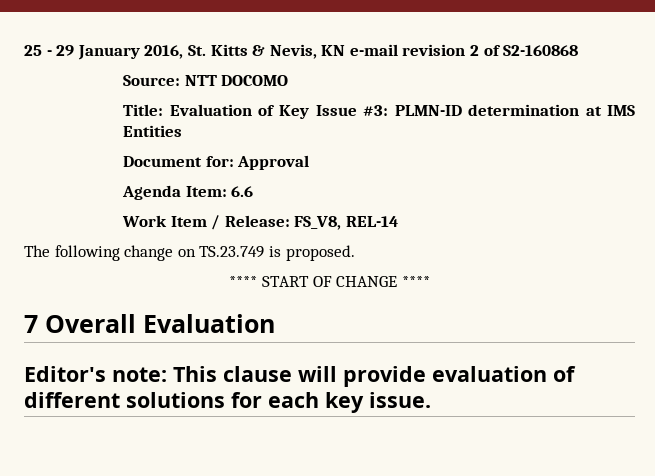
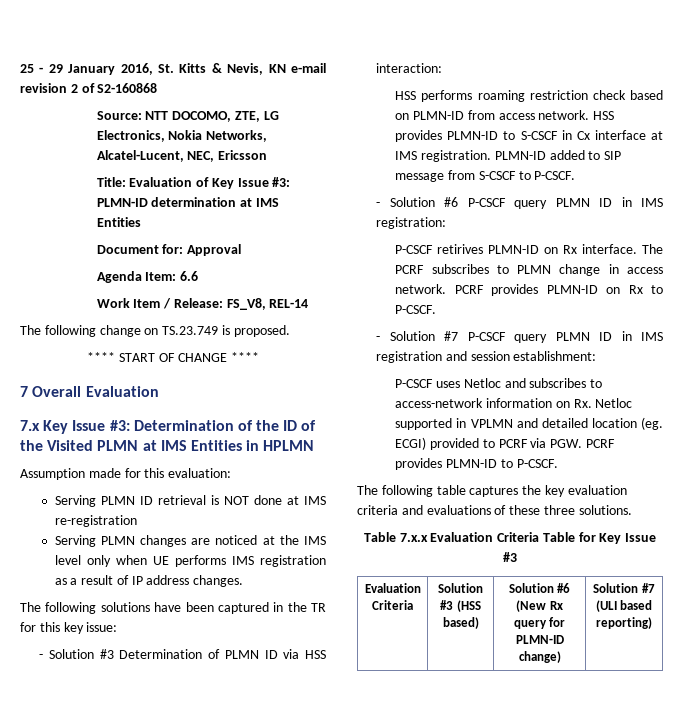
- Source: NTT DOCOMO
+ Source: NTT DOCOMO, ZTE, LG Electronics, Nokia Networks, Alcatel-Lucent, NEC, Ericsson
- Editor's note: This clause will provide evaluation of different solutions for each key issue.
+ 7.x Key Issue #3: Determination of the ID of the Visited PLMN at IMS Entities in HPLMN
+ Assumption made for this evaluation:
+ Serving PLMN ID retrieval is NOT done at IMS re-registration
+ Serving PLMN changes are noticed at the IMS level only when UE performs IMS registration as a result of IP address changes.
+ The following solutions have been captured in the TR for this key issue:
+ - Solution #3 Determination of PLMN ID via HSS interaction:
+ HSS performs roaming restriction check based on PLMN-ID from access network. HSS provides PLMN-ID to S-CSCF in Cx interface at IMS registration. PLMN-ID added to SIP message from S-CSCF to P-CSCF.
+ - Solution #6 P-CSCF query PLMN ID in IMS registration:
+ P-CSCF retirives PLMN-ID on Rx interface. The PCRF subscribes to PLMN change in access network. PCRF provides PLMN-ID on Rx to P-CSCF.
+ - Solution #7 P-CSCF query PLMN ID in IMS registration and session establishment:
+ P-CSCF uses Netloc and subscribes to access-network information on Rx. Netloc supported in VPLMN and detailed location (eg. ECGI) provided to PCRF via PGW. PCRF provides PLMN-ID to P-CSCF.
+ The following table captures the key evaluation criteria and evaluations of these three solutions.
+ Table 7.x.x Evaluation Criteria Table for Key Issue #3
+ Evaluation Criteria | Solution #3 (HSS based) | Solution #6 (New Rx query for PLMN-ID change) | Solution #7 (ULI based reporting)

